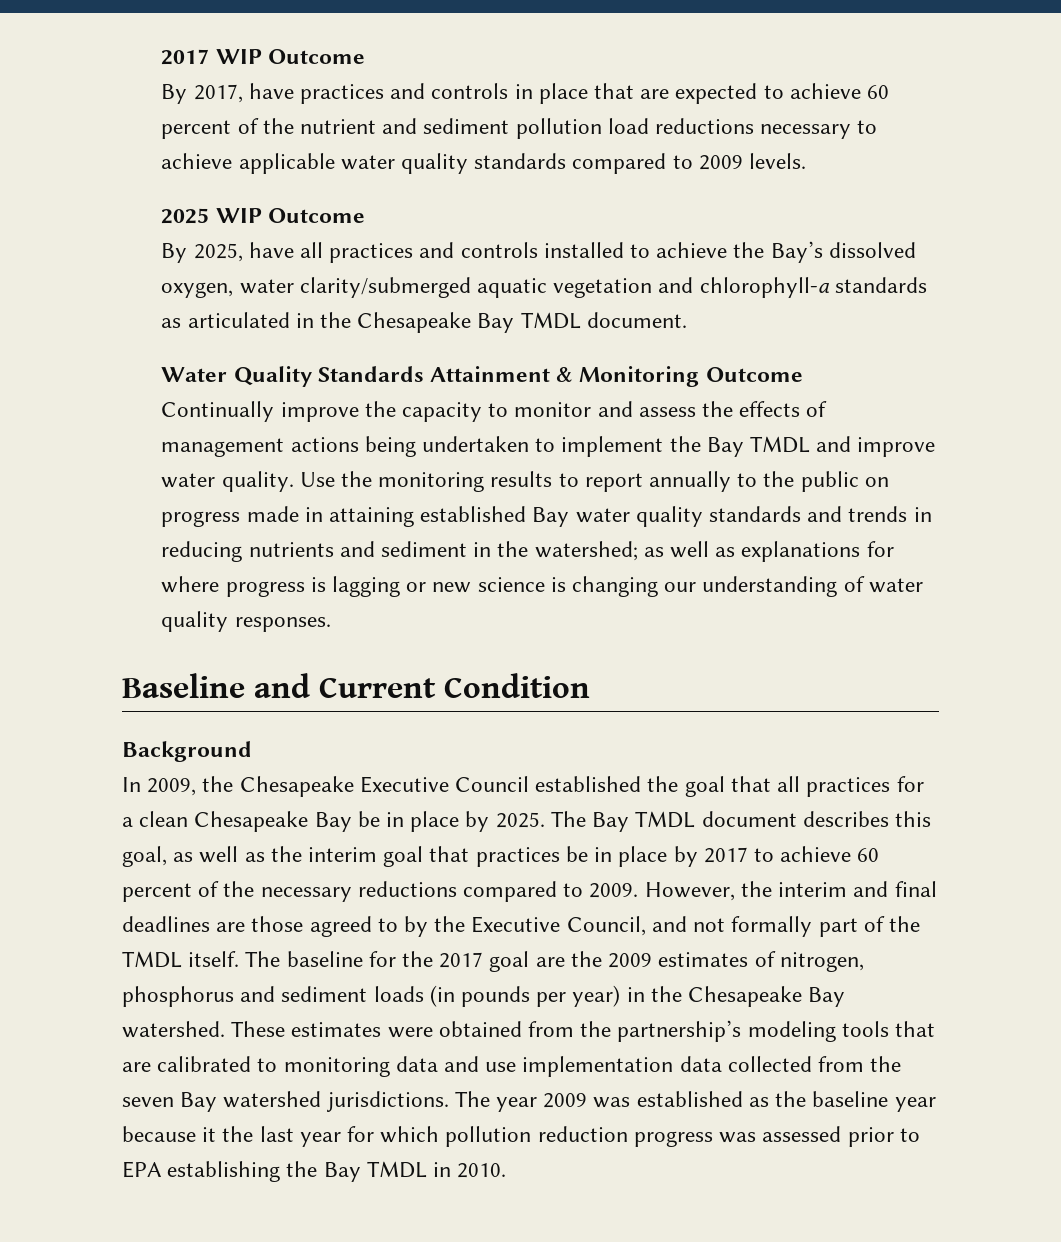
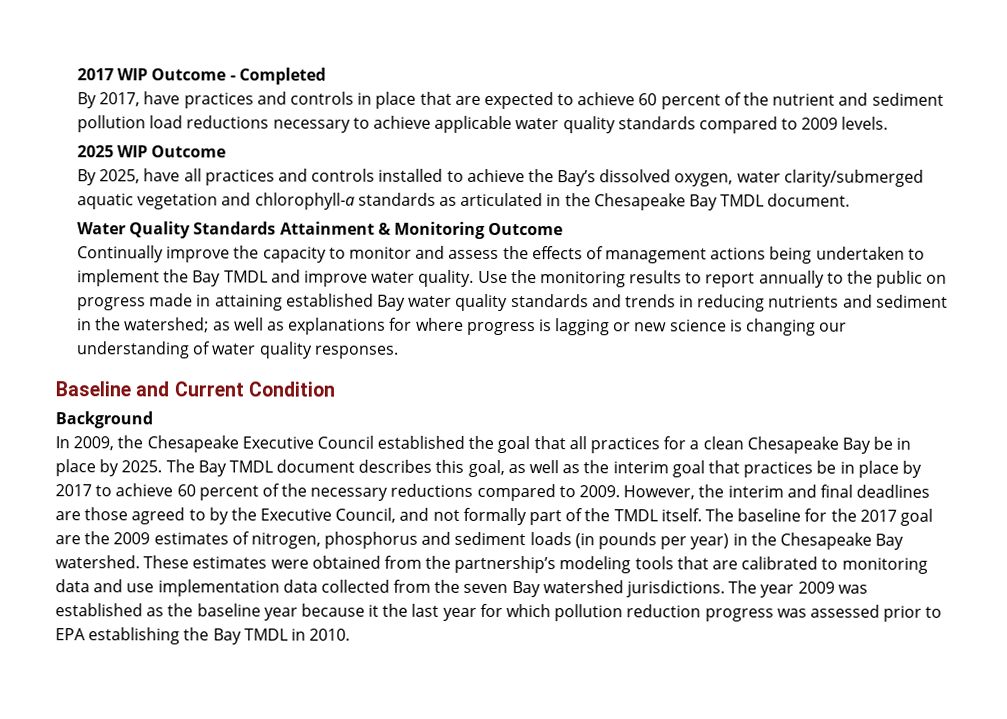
- 2017 WIP Outcome
+ 2017 WIP Outcome - Completed

